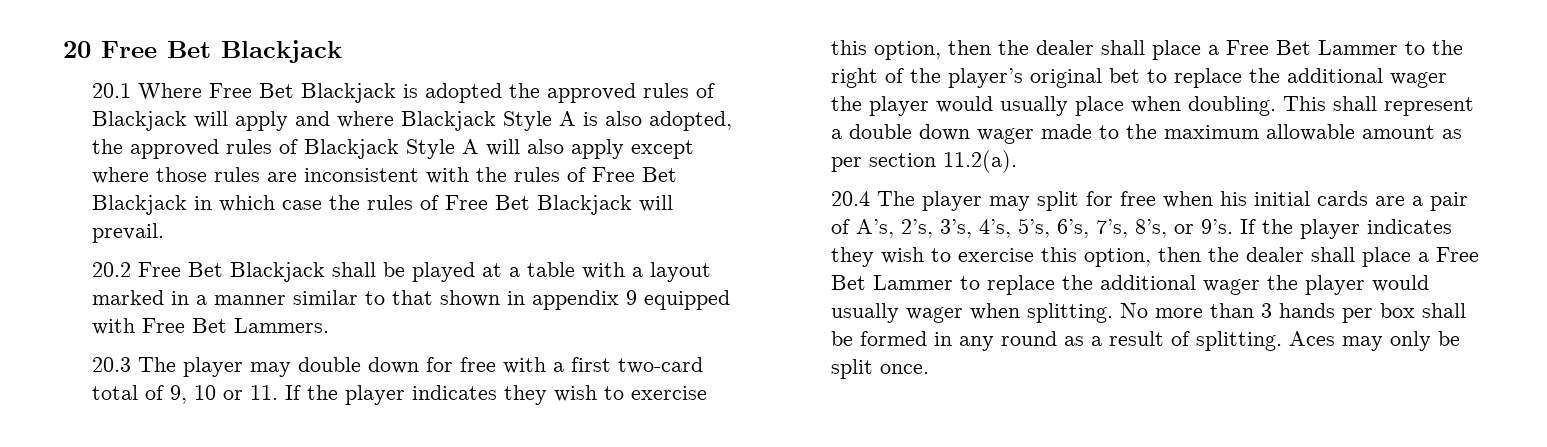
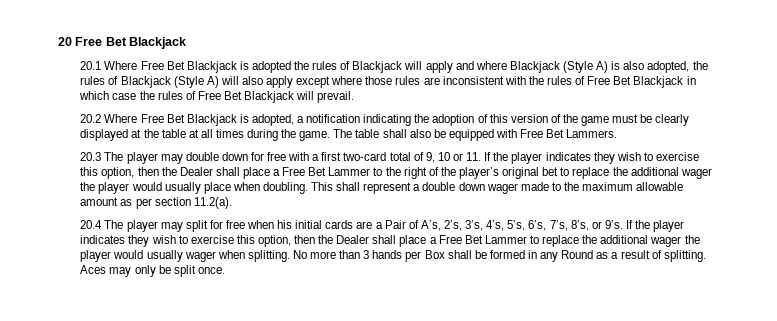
- 20.1 Where Free Bet Blackjack is adopted the approved rules of Blackjack will apply and where Blackjack Style A is also adopted, the approved rules of Blackjack Style A will also apply except where those rules are inconsistent with the rules of Free Bet Blackjack in which case the rules of Free Bet Blackjack will prevail.
+ 20.1 Where Free Bet Blackjack is adopted the rules of Blackjack will apply and where Blackjack (Style A) is also adopted, the rules of Blackjack (Style A) will also apply except where those rules are inconsistent with the rules of Free Bet Blackjack in which case the rules of Free Bet Blackjack will prevail.
- 20.2 Free Bet Blackjack shall be played at a table with a layout marked in a manner similar to that shown in appendix 9 equipped with Free Bet Lammers.
+ 20.2 Where Free Bet Blackjack is adopted, a notification indicating the adoption of this version of the game must be clearly displayed at the table at all times during the game. The table shall also be equipped with Free Bet Lammers.
- 20.3 The player may double down for free with a first two-card total of 9, 10 or 11. If the player indicates they wish to exercise this option, then the dealer shall place a Free Bet Lammer to the right of the player’s original bet to replace the additional wager the player would usually place when doubling.
+ 20.3 The player may double down for free with a first two-card total of 9, 10 or 11. If the player indicates they wish to exercise this option, then the Dealer shall place a Free Bet Lammer to the right of the player’s original bet to replace the additional wager the player would usually place when doubling.
- 20.4 The player may split for free when his initial cards are a pair of A’s, 2’s, 3’s, 4’s, 5’s, 6’s, 7’s, 8’s, or 9’s.
+ 20.4 The player may split for free when his initial cards are a Pair of A’s, 2’s, 3’s, 4’s, 5’s, 6’s, 7’s, 8’s, or 9’s.
- If the player indicates they wish to exercise this option, then the dealer shall place a Free Bet Lammer to replace the additional wager the player would usually wager when splitting.
+ If the player indicates they wish to exercise this option, then the Dealer shall place a Free Bet Lammer to replace the additional wager the player would usually wager when splitting.
- No more than 3 hands per box shall be formed in any round as a result of splitting.
+ No more than 3 hands per Box shall be formed in any Round as a result of splitting.

